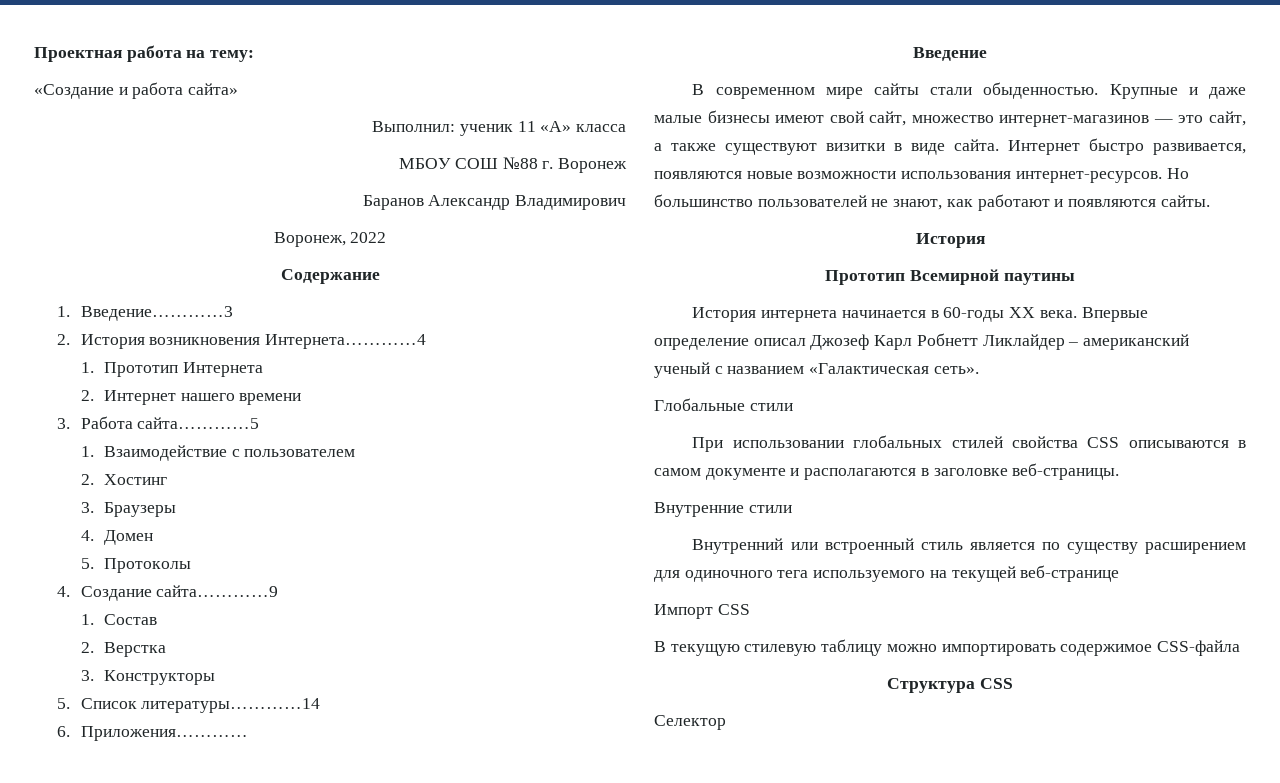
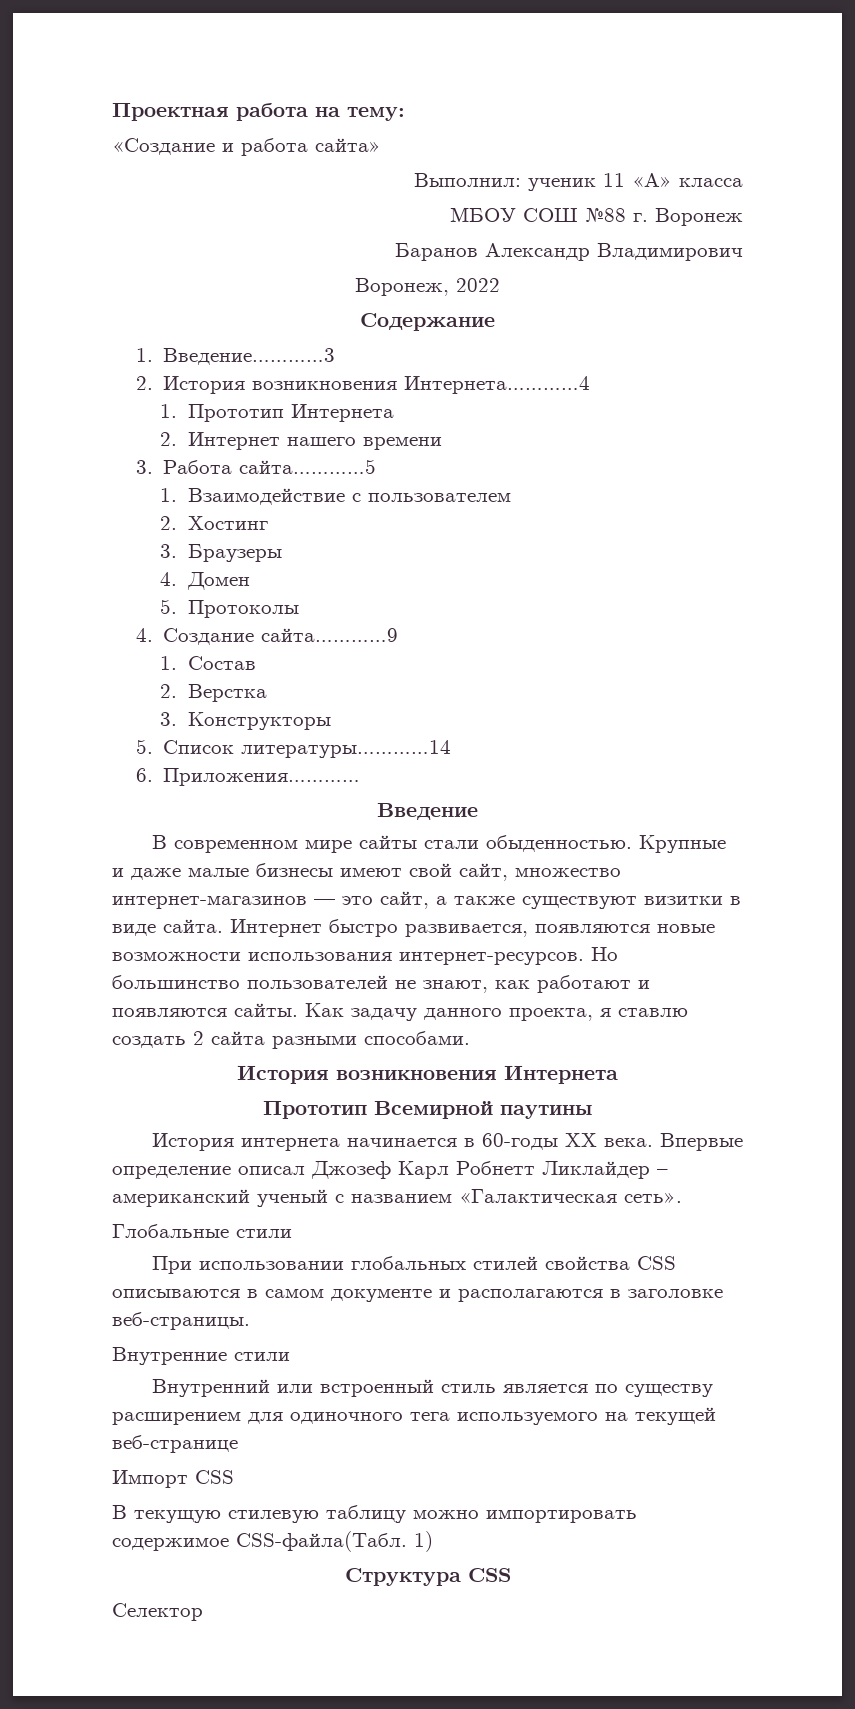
- Но большинство пользователей не знают, как работают и появляются сайты.
- История
+ Но большинство пользователей не знают, как работают и появляются сайты. Как задачу данного проекта, я ставлю создать 2 сайта разными способами.
+ История возникновения Интернета
- В текущую стилевую таблицу можно импортировать содержимое CSS-файла
+ В текущую стилевую таблицу можно импортировать содержимое CSS-файла(Табл. 1)

